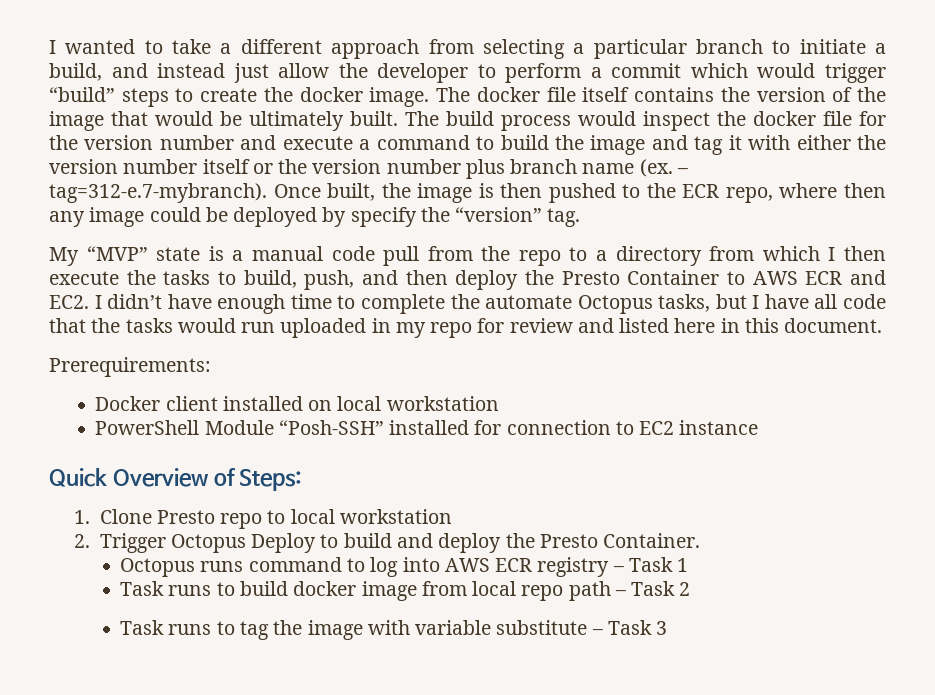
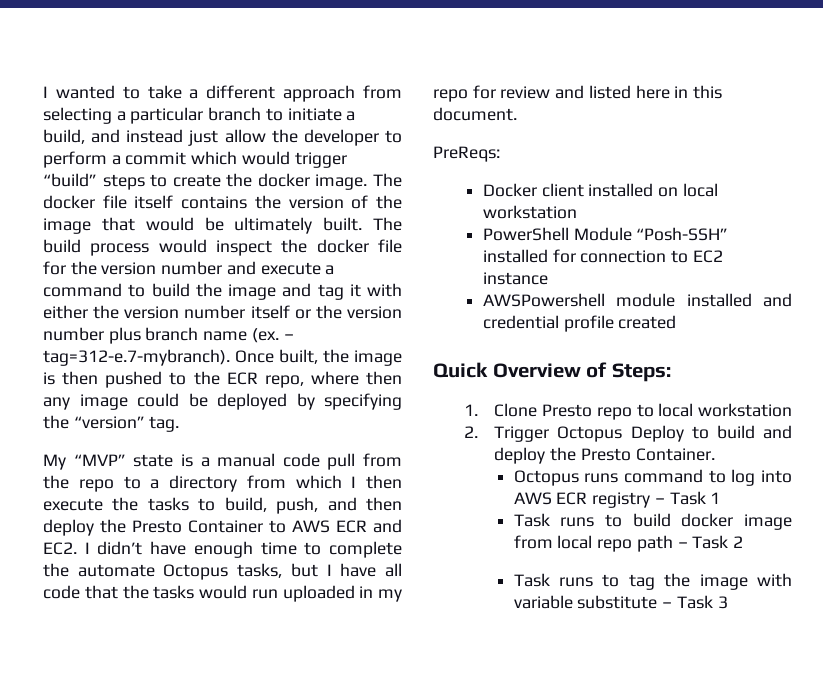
- – tag=312-e.7-mybranch). Once built, the image is then pushed to the ECR repo, where then any image could be deployed by specify the “version” tag.
+ – tag=312-e.7-mybranch). Once built, the image is then pushed to the ECR repo, where then any image could be deployed by specifying the “version” tag.
- Prerequirements:
+ PreReqs:
+ AWSPowershell module installed and credential profile created

